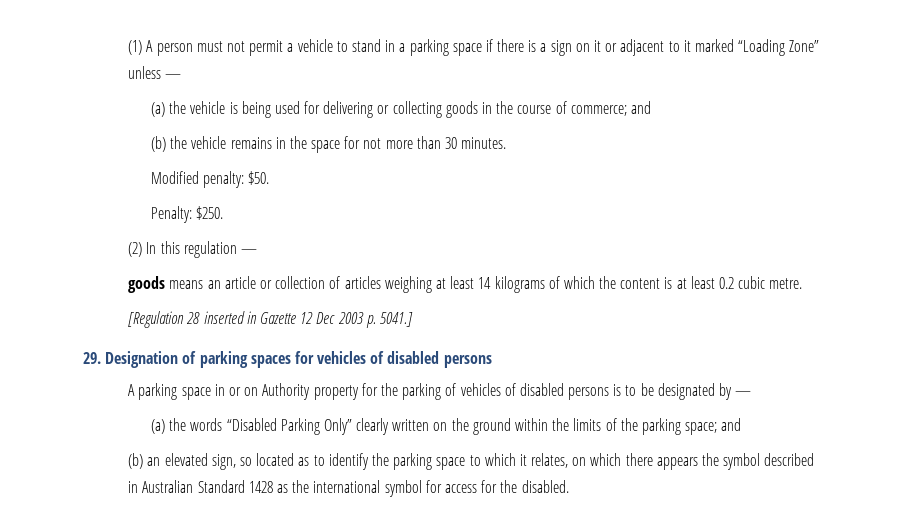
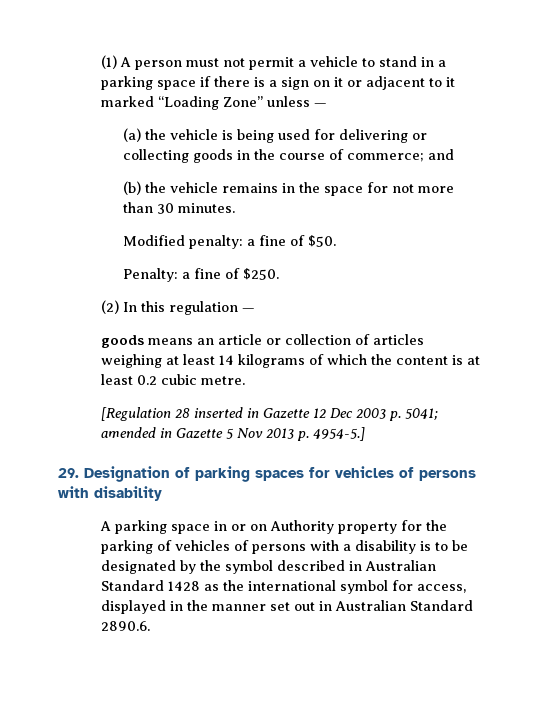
- Modified penalty: $50.
+ Modified penalty: a fine of $50.
- Penalty: $250.
+ Penalty: a fine of $250.
- [Regulation 28 inserted in Gazette 12 Dec 2003 p. 5041.]
+ [Regulation 28 inserted in Gazette 12 Dec 2003 p. 5041; amended in Gazette 5 Nov 2013 p. 4954-5.]
- 29. Designation of parking spaces for vehicles of disabled persons
+ 29. Designation of parking spaces for vehicles of persons with disability
- A parking space in or on Authority property for the parking of vehicles of disabled persons is to be designated by —
- (a) the words “Disabled Parking Only” clearly written on the ground within the limits of the parking space; and
- (b) an elevated sign, so located as to identify the parking space to which it relates, on which there appears the symbol described in Australian Standard 1428 as the international symbol for access for the disabled.
+ A parking space in or on Authority property for the parking of vehicles of persons with a disability is to be designated by the symbol described in Australian Standard 1428 as the international symbol for access, displayed in the manner set out in Australian Standard 2890.6.

